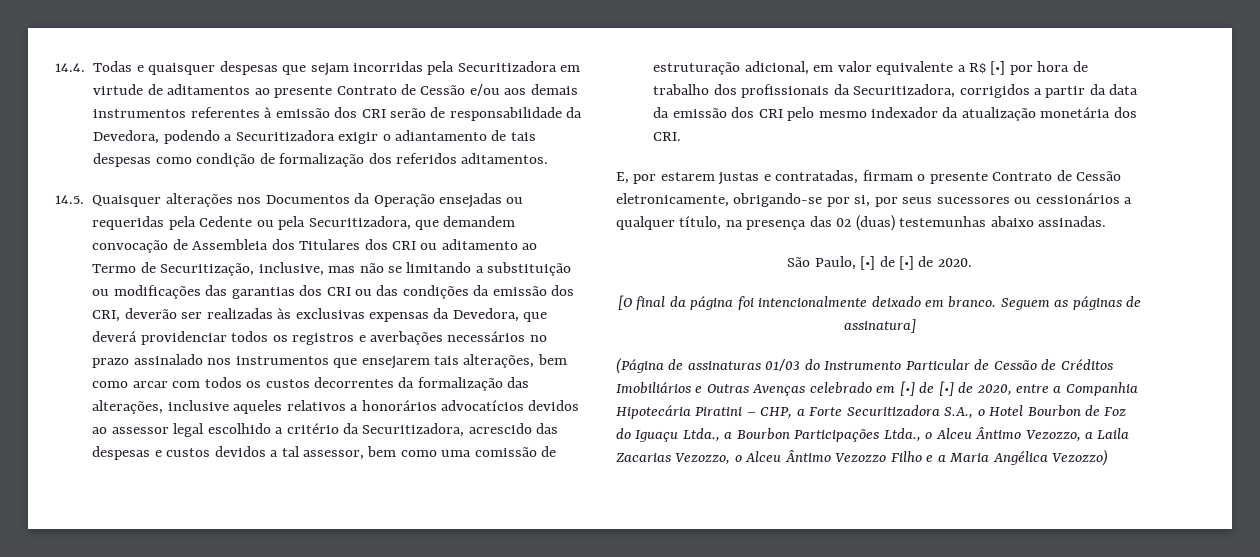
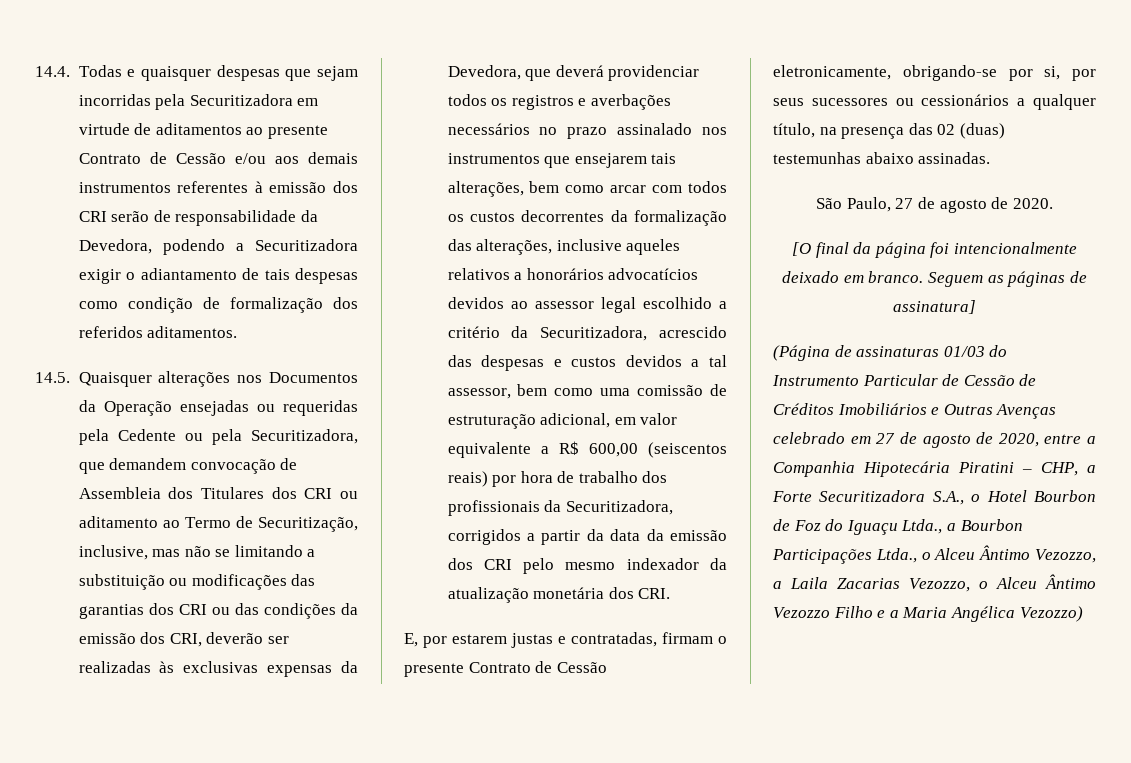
- 14.5. Quaisquer alterações nos Documentos da Operação ensejadas ou requeridas pela Cedente ou pela Securitizadora, que demandem convocação de Assembleia dos Titulares dos CRI ou aditamento ao Termo de Securitização, inclusive, mas não se limitando a substituição ou modificações das garantias dos CRI ou das condições da emissão dos CRI, deverão ser realizadas às exclusivas expensas da Devedora, que deverá providenciar todos os registros e averbações necessários no prazo assinalado nos instrumentos que ensejarem tais alterações, bem como arcar com todos os custos decorrentes da formalização das alterações, inclusive aqueles relativos a honorários advocatícios devidos ao assessor legal escolhido a critério da Securitizadora, acrescido das despesas e custos devidos a tal assessor, bem como uma comissão de estruturação adicional, em valor equivalente a R$ [•] por hora de trabalho dos profissionais da Securitizadora, corrigidos a partir da data da emissão dos CRI pelo mesmo indexador da atualização monetária dos CRI.
+ 14.5. Quaisquer alterações nos Documentos da Operação ensejadas ou requeridas pela Cedente ou pela Securitizadora, que demandem convocação de Assembleia dos Titulares dos CRI ou aditamento ao Termo de Securitização, inclusive, mas não se limitando a substituição ou modificações das garantias dos CRI ou das condições da emissão dos CRI, deverão ser realizadas às exclusivas expensas da Devedora, que deverá providenciar todos os registros e averbações necessários no prazo assinalado nos instrumentos que ensejarem tais alterações, bem como arcar com todos os custos decorrentes da formalização das alterações, inclusive aqueles relativos a honorários advocatícios devidos ao assessor legal escolhido a critério da Securitizadora, acrescido das despesas e custos devidos a tal assessor, bem como uma comissão de estruturação adicional, em valor equivalente a R$ 600,00 (seiscentos reais) por hora de trabalho dos profissionais da Securitizadora, corrigidos a partir da data da emissão dos CRI pelo mesmo indexador da atualização monetária dos CRI.
- São Paulo, [•] de [•] de 2020.
+ São Paulo, 27 de agosto de 2020.
- (Página de assinaturas 01/03 do Instrumento Particular de Cessão de Créditos Imobiliários e Outras Avenças celebrado em [•] de [•] de 2020, entre a Companhia Hipotecária Piratini – CHP, a Forte Securitizadora S.A., o Hotel Bourbon de Foz do Iguaçu Ltda., a Bourbon Participações Ltda., o Alceu Ântimo Vezozzo, a Laila Zacarias Vezozzo, o Alceu Ântimo Vezozzo Filho e a Maria Angélica Vezozzo)
+ (Página de assinaturas 01/03 do Instrumento Particular de Cessão de Créditos Imobiliários e Outras Avenças celebrado em 27 de agosto de 2020, entre a Companhia Hipotecária Piratini – CHP, a Forte Securitizadora S.A., o Hotel Bourbon de Foz do Iguaçu Ltda., a Bourbon Participações Ltda., o Alceu Ântimo Vezozzo, a Laila Zacarias Vezozzo, o Alceu Ântimo Vezozzo Filho e a Maria Angélica Vezozzo)

